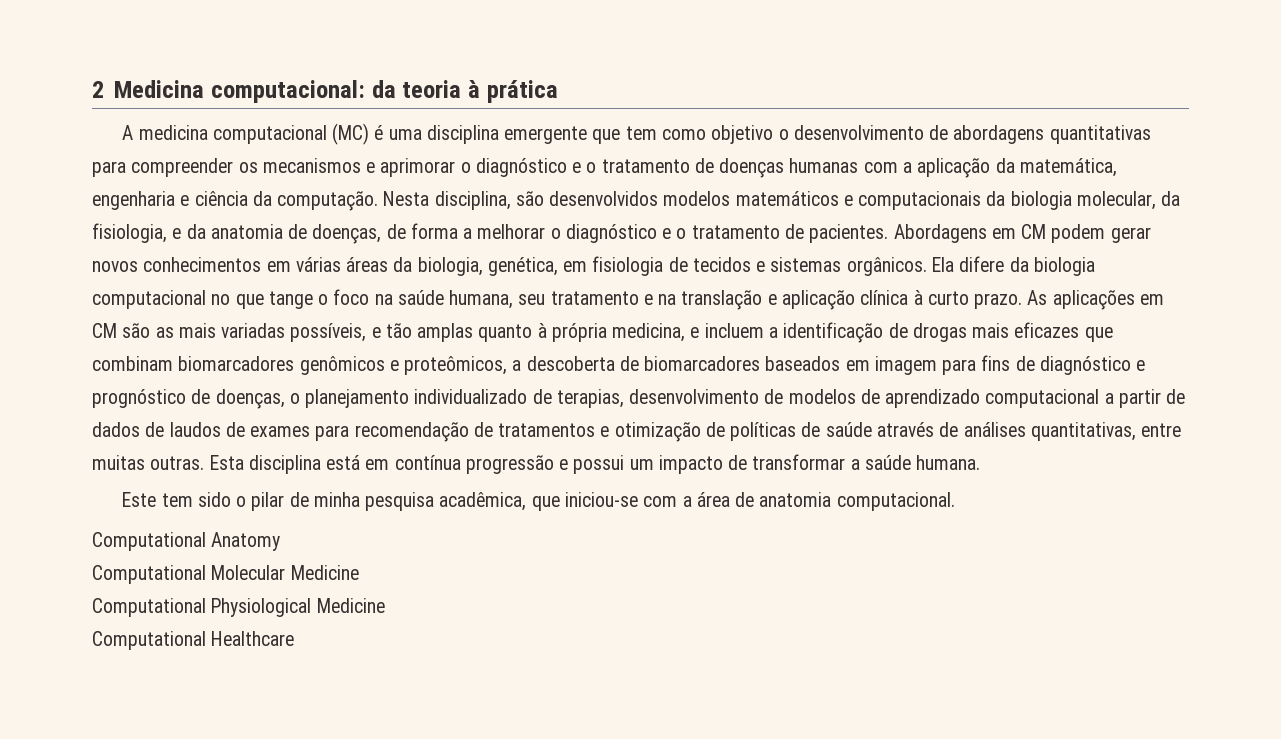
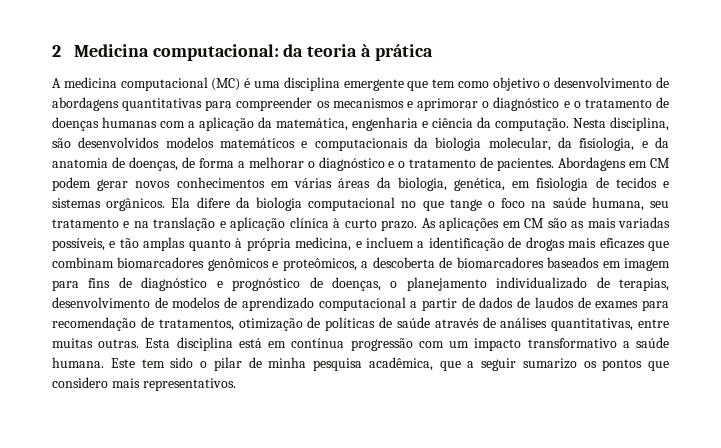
- As aplicações em CM são as mais variadas possíveis, e tão amplas quanto à própria medicina, e incluem a identificação de drogas mais eficazes que combinam biomarcadores genômicos e proteômicos, a descoberta de biomarcadores baseados em imagem para fins de diagnóstico e prognóstico de doenças, o planejamento individualizado de terapias, desenvolvimento de modelos de aprendizado computacional a partir de dados de laudos de exames para recomendação de tratamentos e otimização de políticas de saúde através de análises quantitativas, entre muitas outras.
+ As aplicações em CM são as mais variadas possíveis, e tão amplas quanto à própria medicina, e incluem a identificação de drogas mais eficazes que combinam biomarcadores genômicos e proteômicos, a descoberta de biomarcadores baseados em imagem para fins de diagnóstico e prognóstico de doenças, o planejamento individualizado de terapias, desenvolvimento de modelos de aprendizado computacional a partir de dados de laudos de exames para recomendação de tratamentos, otimização de políticas de saúde através de análises quantitativas, entre muitas outras.
- Esta disciplina está em contínua progressão e possui um impacto de transformar a saúde humana.
- Este tem sido o pilar de minha pesquisa acadêmica, que iniciou-se com a área de anatomia computacional.
- Computational Anatomy
- Computational Molecular Medicine
- Computational Physiological Medicine
- Computational Healthcare
+ Esta disciplina está em contínua progressão com um impacto transformativo a saúde humana. Este tem sido o pilar de minha pesquisa acadêmica, que a seguir sumarizo os pontos que considero mais representativos.

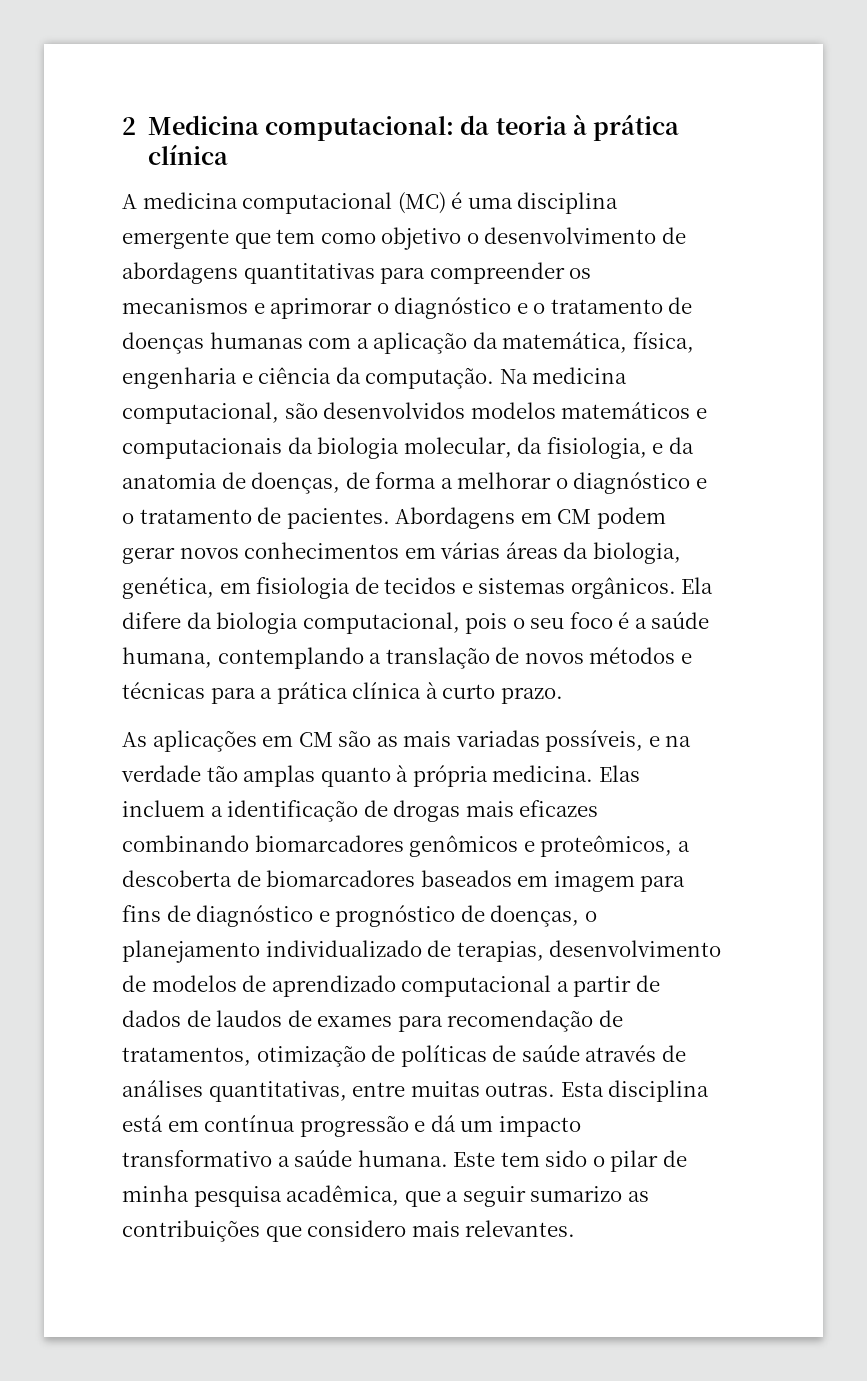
- 2 Medicina computacional: da teoria à prática
+ 2 Medicina computacional: da teoria à prática clínica
- A medicina computacional (MC) é uma disciplina emergente que tem como objetivo o desenvolvimento de abordagens quantitativas para compreender os mecanismos e aprimorar o diagnóstico e o tratamento de doenças humanas com a aplicação da matemática, engenharia e ciência da computação.
+ A medicina computacional (MC) é uma disciplina emergente que tem como objetivo o desenvolvimento de abordagens quantitativas para compreender os mecanismos e aprimorar o diagnóstico e o tratamento de doenças humanas com a aplicação da matemática, física, engenharia e ciência da computação.
- Nesta disciplina, são desenvolvidos modelos matemáticos e computacionais da biologia molecular, da fisiologia, e da anatomia de doenças, de forma a melhorar o diagnóstico e o tratamento de pacientes.
+ Na medicina computacional, são desenvolvidos modelos matemáticos e computacionais da biologia molecular, da fisiologia, e da anatomia de doenças, de forma a melhorar o diagnóstico e o tratamento de pacientes.
- Ela difere da biologia computacional no que tange o foco na saúde humana, seu tratamento e na translação e aplicação clínica à curto prazo. As aplicações em CM são as mais variadas possíveis, e tão amplas quanto à própria medicina, e incluem a identificação de drogas mais eficazes que combinam biomarcadores genômicos e proteômicos, a descoberta de biomarcadores baseados em imagem para fins de diagnóstico e prognóstico de doenças, o planejamento individualizado de terapias, desenvolvimento de modelos de aprendizado computacional a partir de dados de laudos de exames para recomendação de tratamentos, otimização de políticas de saúde através de análises quantitativas, entre muitas outras.
+ Ela difere da biologia computacional, pois o seu foco é a saúde humana, contemplando a translação de novos métodos e técnicas para a prática clínica à curto prazo.
+ As aplicações em CM são as mais variadas possíveis, e na verdade tão amplas quanto à própria medicina. Elas incluem a identificação de drogas mais eficazes combinando biomarcadores genômicos e proteômicos, a descoberta de biomarcadores baseados em imagem para fins de diagnóstico e prognóstico de doenças, o planejamento individualizado de terapias, desenvolvimento de modelos de aprendizado computacional a partir de dados de laudos de exames para recomendação de tratamentos, otimização de políticas de saúde através de análises quantitativas, entre muitas outras.
- Esta disciplina está em contínua progressão com um impacto transformativo a saúde humana.
+ Esta disciplina está em contínua progressão e dá um impacto transformativo a saúde humana.
- Este tem sido o pilar de minha pesquisa acadêmica, que a seguir sumarizo os pontos que considero mais representativos.
+ Este tem sido o pilar de minha pesquisa acadêmica, que a seguir sumarizo as contribuições que considero mais relevantes.

